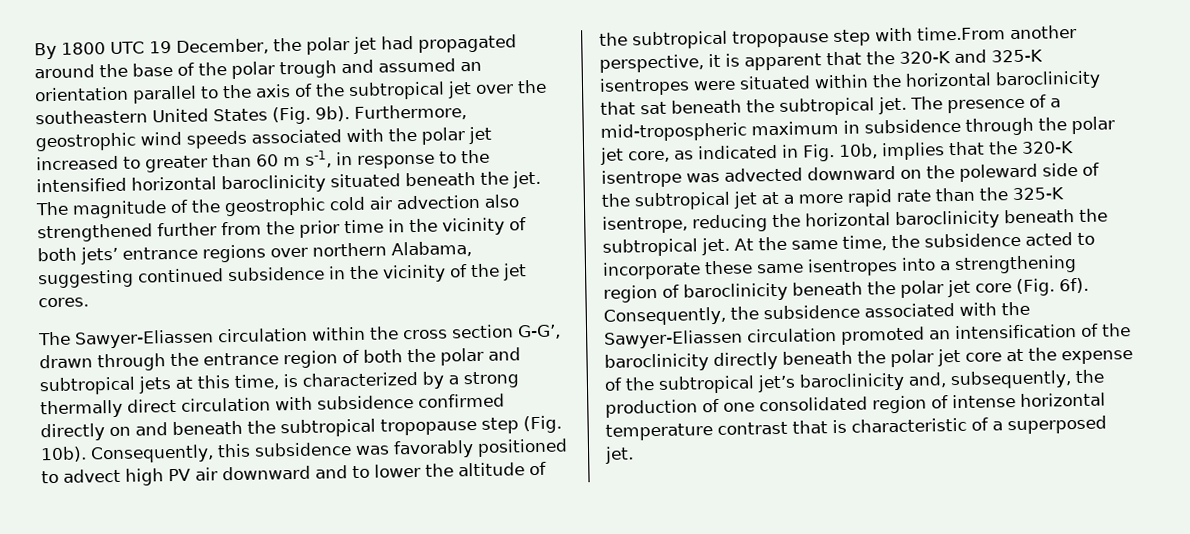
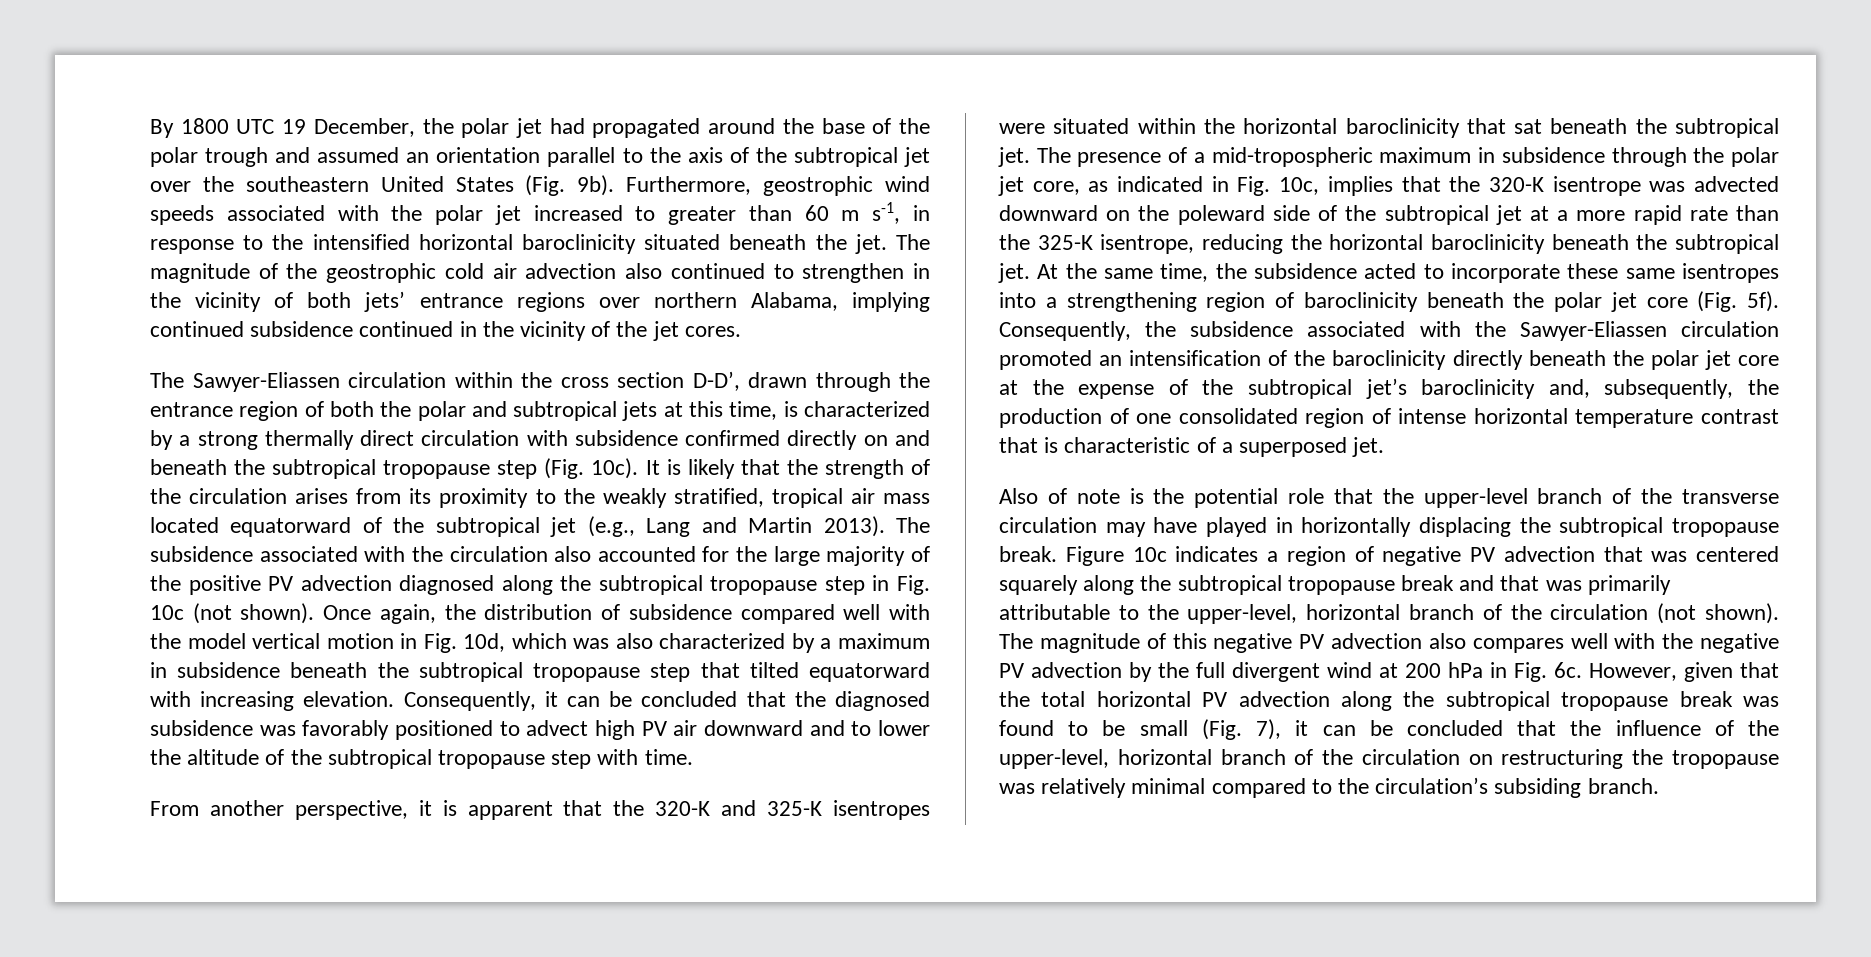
- The magnitude of the geostrophic cold air advection also strengthened further from the prior time in the vicinity of both jets’ entrance regions over northern Alabama, suggesting continued subsidence in the vicinity of the jet cores.
+ The magnitude of the geostrophic cold air advection also continued to strengthen in the vicinity of both jets’ entrance regions over northern Alabama, implying continued subsidence continued in the vicinity of the jet cores.
- The Sawyer-Eliassen circulation within the cross section G-G’, drawn through the entrance region of both the polar and subtropical jets at this time, is characterized by a strong thermally direct circulation with subsidence confirmed directly on and beneath the subtropical tropopause step (Fig. 10b). Consequently, this subsidence was favorably positioned to advect high PV air downward and to lower the altitude of the subtropical tropopause step with time.From another perspective, it is apparent that the 320-K and 325-K isentropes were situated within the horizontal baroclinicity that sat beneath the subtropical jet.
+ The Sawyer-Eliassen circulation within the cross section D-D’, drawn through the entrance region of both the polar and subtropical jets at this time, is characterized by a strong thermally direct circulation with subsidence confirmed directly on and beneath the subtropical tropopause step (Fig. 10c). It is likely that the strength of the circulation arises from its proximity to the weakly stratified, tropical air mass located equatorward of the subtropical jet (e.g., Lang and Martin 2013). The subsidence associated with the circulation also accounted for the large majority of the positive PV advection diagnosed along the subtropical tropopause step in Fig. 10c (not shown). Once again, the distribution of subsidence compared well with the model vertical motion in Fig. 10d, which was also characterized by a maximum in subsidence beneath the subtropical tropopause step that tilted equatorward with increasing elevation. Consequently, it can be concluded that the diagnosed subsidence was favorably positioned to advect high PV air downward and to lower the altitude of the subtropical tropopause step with time.
+ From another perspective, it is apparent that the 320-K and 325-K isentropes were situated within the horizontal baroclinicity that sat beneath the subtropical jet.
- The presence of a mid-tropospheric maximum in subsidence through the polar jet core, as indicated in Fig. 10b, implies that the 320-K isentrope was advected downward on the poleward side of the subtropical jet at a more rapid rate than the 325-K isentrope, reducing the horizontal baroclinicity beneath the subtropical jet.
+ The presence of a mid-tropospheric maximum in subsidence through the polar jet core, as indicated in Fig. 10c, implies that the 320-K isentrope was advected downward on the poleward side of the subtropical jet at a more rapid rate than the 325-K isentrope, reducing the horizontal baroclinicity beneath the subtropical jet.
- At the same time, the subsidence acted to incorporate these same isentropes into a strengthening region of baroclinicity beneath the polar jet core (Fig. 6f).
+ At the same time, the subsidence acted to incorporate these same isentropes into a strengthening region of baroclinicity beneath the polar jet core (Fig. 5f).
+ Also of note is the potential role that the upper-level branch of the transverse circulation may have played in horizontally displacing the subtropical tropopause break. Figure 10c indicates a region of negative PV advection that was centered squarely along the subtropical tropopause break and that was primarily attributable to the upper-level, horizontal branch of the circulation (not shown). The magnitude of this negative PV advection also compares well with the negative PV advection by the full divergent wind at 200 hPa in Fig. 6c. However, given that the total horizontal PV advection along the subtropical tropopause break was found to be small (Fig. 7), it can be concluded that the influence of the upper-level, horizontal branch of the circulation on restructuring the tropopause was relatively minimal compared to the circulation’s subsiding branch.

